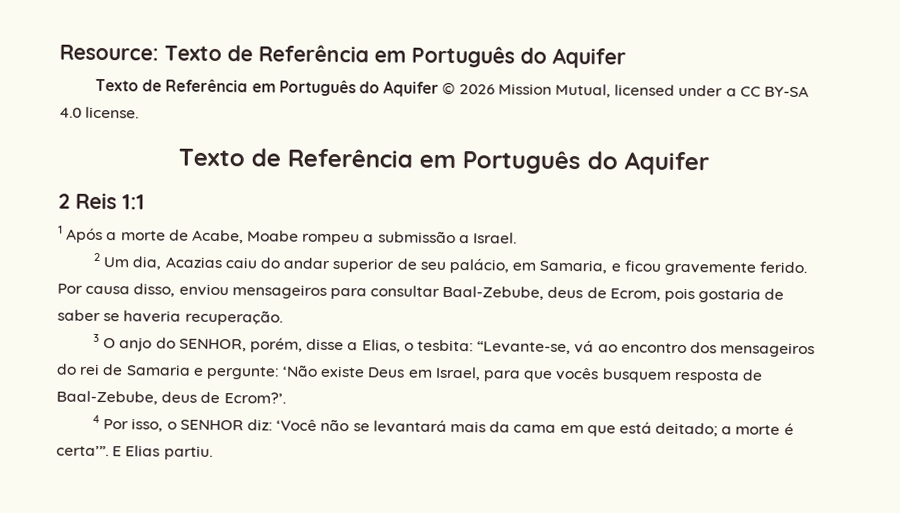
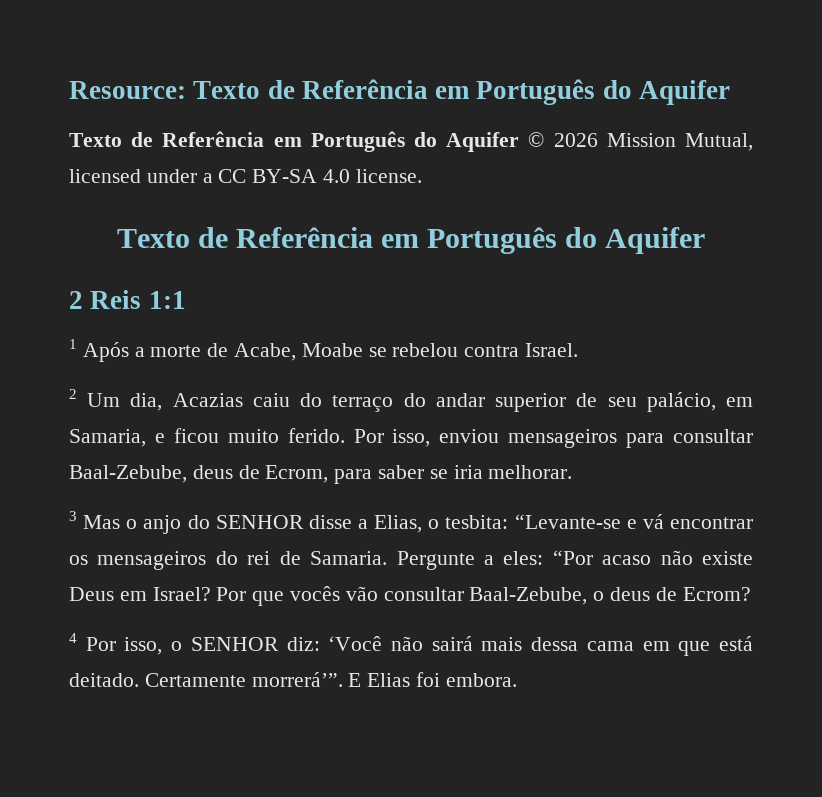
- 1 Após a morte de Acabe, Moabe rompeu a submissão a Israel.
+ 1 Após a morte de Acabe, Moabe se rebelou contra Israel.
- 2 Um dia, Acazias caiu do andar superior de seu palácio, em Samaria, e ficou gravemente ferido.
+ 2 Um dia, Acazias caiu do terraço do andar superior de seu palácio, em Samaria, e ficou muito ferido.
- Por causa disso, enviou mensageiros para consultar Baal-Zebube, deus de Ecrom, pois gostaria de saber se haveria recuperação.
- 3 O anjo do SENHOR, porém, disse a Elias, o tesbita: “Levante-se, vá ao encontro dos mensageiros do rei de Samaria e pergunte: ‘Não existe Deus em Israel, para que vocês busquem resposta de Baal-Zebube, deus de Ecrom?’.
+ Por isso, enviou mensageiros para consultar Baal-Zebube, deus de Ecrom, para saber se iria melhorar.
+ 3 Mas o anjo do SENHOR disse a Elias, o tesbita: “Levante-se e vá encontrar os mensageiros do rei de Samaria. Pergunte a eles: “Por acaso não existe Deus em Israel? Por que vocês vão consultar Baal-Zebube, o deus de Ecrom?
- 4 Por isso, o SENHOR diz: ‘Você não se levantará mais da cama em que está deitado; a morte é certa’”. E Elias partiu.
+ 4 Por isso, o SENHOR diz: ‘Você não sairá mais dessa cama em que está deitado. Certamente morrerá’”. E Elias foi embora.

